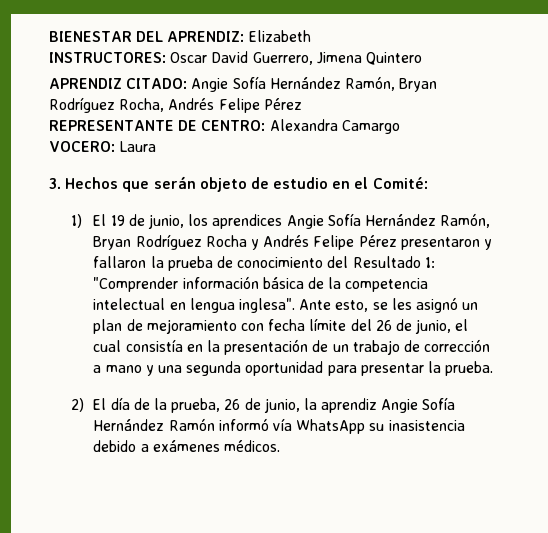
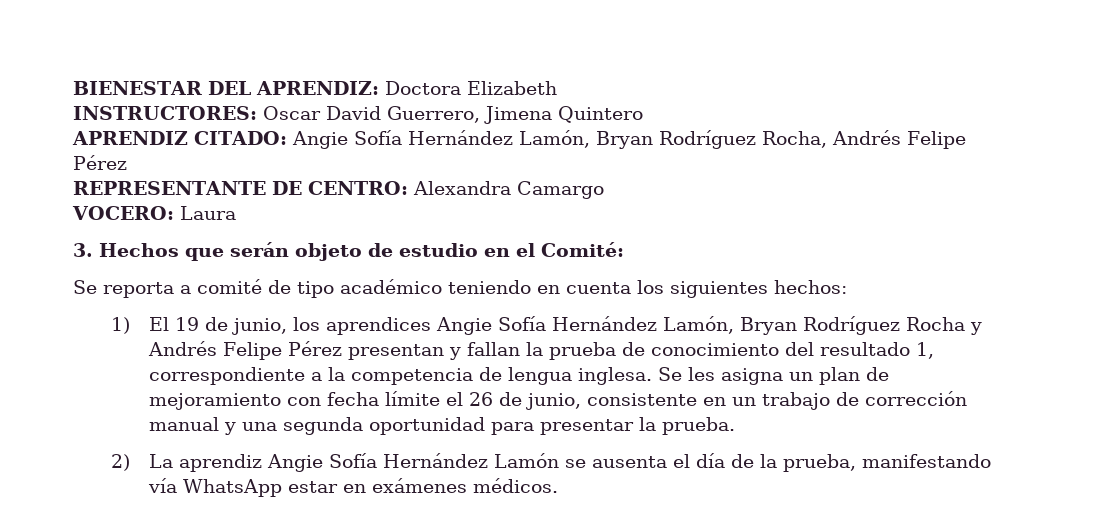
- BIENESTAR DEL APRENDIZ: Elizabeth
+ BIENESTAR DEL APRENDIZ: Doctora Elizabeth
- APRENDIZ CITADO: Angie Sofía Hernández Ramón, Bryan Rodríguez Rocha, Andrés Felipe Pérez
+ APRENDIZ CITADO: Angie Sofía Hernández Lamón, Bryan Rodríguez Rocha, Andrés Felipe Pérez
+ Se reporta a comité de tipo académico teniendo en cuenta los siguientes hechos:
- 1) El 19 de junio, los aprendices Angie Sofía Hernández Ramón, Bryan Rodríguez Rocha y Andrés Felipe Pérez presentaron y fallaron la prueba de conocimiento del Resultado 1: "Comprender información básica de la competencia intelectual en lengua inglesa". Ante esto, se les asignó un plan de mejoramiento con fecha límite del 26 de junio, el cual consistía en la presentación de un trabajo de corrección a mano y una segunda oportunidad para presentar la prueba.
+ 1) El 19 de junio, los aprendices Angie Sofía Hernández Lamón, Bryan Rodríguez Rocha y Andrés Felipe Pérez presentan y fallan la prueba de conocimiento del resultado 1, correspondiente a la competencia de lengua inglesa. Se les asigna un plan de mejoramiento con fecha límite el 26 de junio, consistente en un trabajo de corrección manual y una segunda oportunidad para presentar la prueba.
- 2) El día de la prueba, 26 de junio, la aprendiz Angie Sofía Hernández Ramón informó vía WhatsApp su inasistencia debido a exámenes médicos.
+ 2) La aprendiz Angie Sofía Hernández Lamón se ausenta el día de la prueba, manifestando vía WhatsApp estar en exámenes médicos.

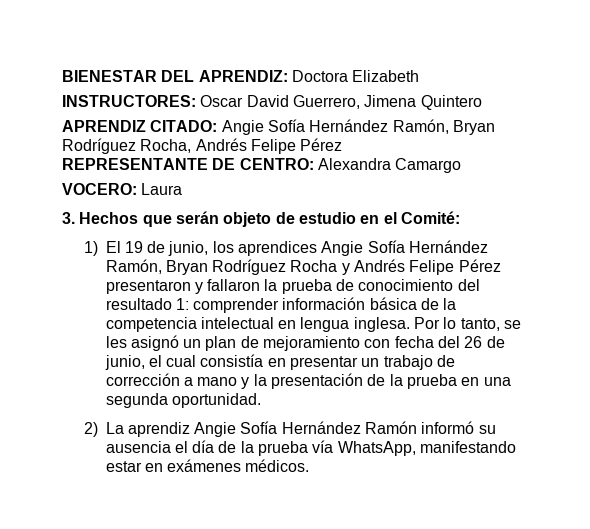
- APRENDIZ CITADO: Angie Sofía Hernández Lamón, Bryan Rodríguez Rocha, Andrés Felipe Pérez
+ APRENDIZ CITADO: Angie Sofía Hernández Ramón, Bryan Rodríguez Rocha, Andrés Felipe Pérez
- Se reporta a comité de tipo académico teniendo en cuenta los siguientes hechos:
- 1) El 19 de junio, los aprendices Angie Sofía Hernández Lamón, Bryan Rodríguez Rocha y Andrés Felipe Pérez presentan y fallan la prueba de conocimiento del resultado 1, correspondiente a la competencia de lengua inglesa. Se les asigna un plan de mejoramiento con fecha límite el 26 de junio, consistente en un trabajo de corrección manual y una segunda oportunidad para presentar la prueba.
+ 1) El 19 de junio, los aprendices Angie Sofía Hernández Ramón, Bryan Rodríguez Rocha y Andrés Felipe Pérez presentaron y fallaron la prueba de conocimiento del resultado 1: comprender información básica de la competencia intelectual en lengua inglesa. Por lo tanto, se les asignó un plan de mejoramiento con fecha del 26 de junio, el cual consistía en presentar un trabajo de corrección a mano y la presentación de la prueba en una segunda oportunidad.
- 2) La aprendiz Angie Sofía Hernández Lamón se ausenta el día de la prueba, manifestando vía WhatsApp estar en exámenes médicos.
+ 2) La aprendiz Angie Sofía Hernández Ramón informó su ausencia el día de la prueba vía WhatsApp, manifestando estar en exámenes médicos.

